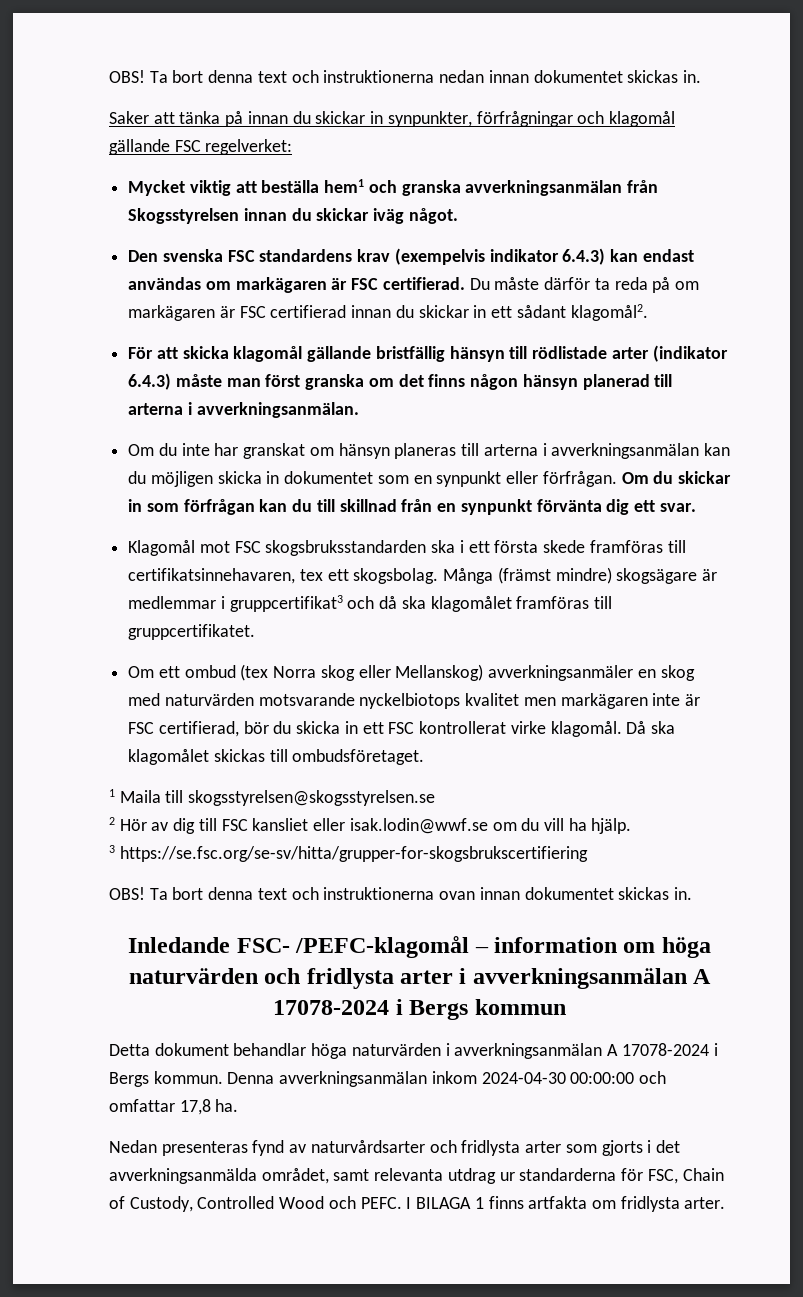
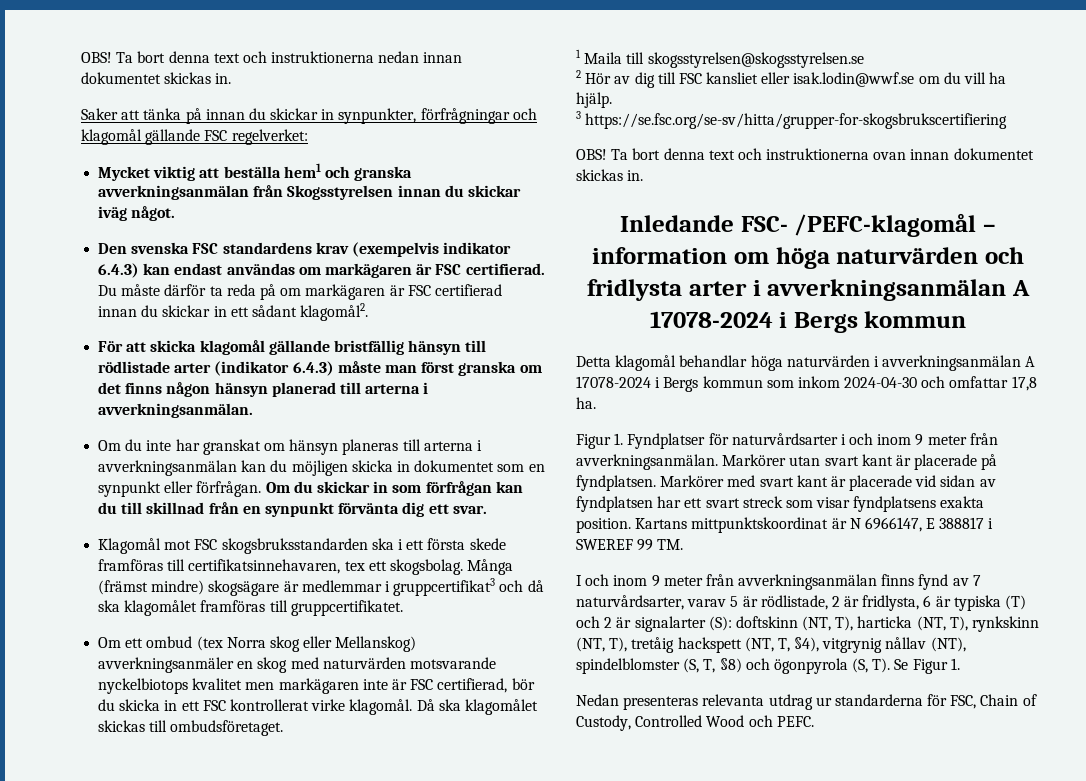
- Detta dokument behandlar höga naturvärden i avverkningsanmälan A 17078-2024 i Bergs kommun. Denna avverkningsanmälan inkom 2024-04-30 00:00:00 och omfattar 17,8 ha.
+ Detta klagomål behandlar höga naturvärden i avverkningsanmälan A 17078-2024 i Bergs kommun som inkom 2024-04-30 och omfattar 17,8 ha.
- Nedan presenteras fynd av naturvårdsarter och fridlysta arter som gjorts i det avverkningsanmälda området, samt relevanta utdrag ur standarderna för FSC, Chain of Custody, Controlled Wood och PEFC. I BILAGA 1 finns artfakta om fridlysta arter.
+ Figur 1. Fyndplatser för naturvårdsarter i och inom 9 meter från avverkningsanmälan. Markörer utan svart kant är placerade på fyndplatsen. Markörer med svart kant är placerade vid sidan av fyndplatsen har ett svart streck som visar fyndplatsens exakta position. Kartans mittpunktskoordinat är N 6966147, E 388817 i SWEREF 99 TM.
+ I och inom 9 meter från avverkningsanmälan finns fynd av 7 naturvårdsarter, varav 5 är rödlistade, 2 är fridlysta, 6 är typiska (T) och 2 är signalarter (S): doftskinn (NT, T), harticka (NT, T), rynkskinn (NT, T), tretåig hackspett (NT, T, §4), vitgrynig nållav (NT), spindelblomster (S, T, §8) och ögonpyrola (S, T). Se Figur 1.
+ Nedan presenteras relevanta utdrag ur standarderna för FSC, Chain of Custody, Controlled Wood och PEFC.

